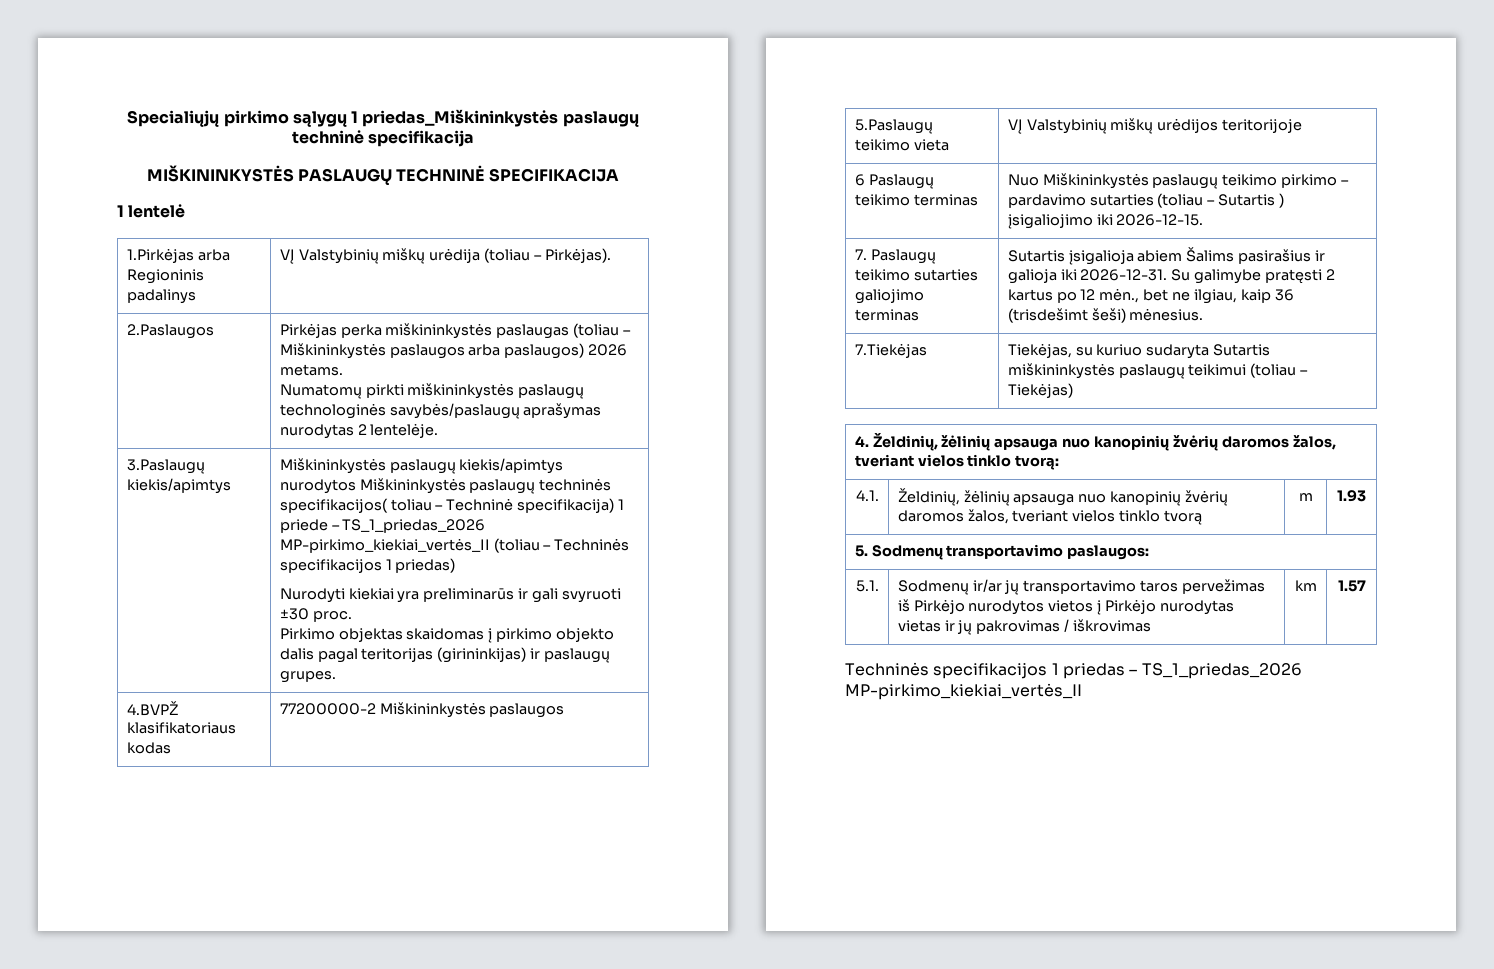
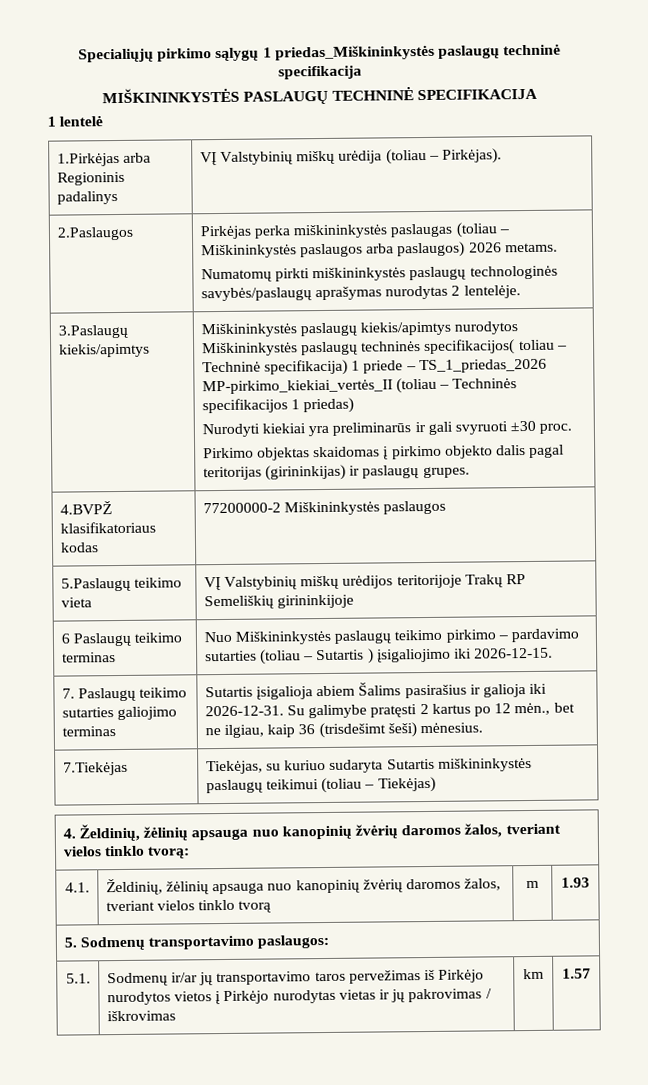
- 5.Paslaugų teikimo vieta | VĮ Valstybinių miškų urėdijos teritorijoje
+ 5.Paslaugų teikimo vieta | VĮ Valstybinių miškų urėdijos teritorijoje Trakų RP Semeliškių girininkijoje
- Techninės specifikacijos 1 priedas – TS_1_priedas_2026 MP-pirkimo_kiekiai_vertės_II

